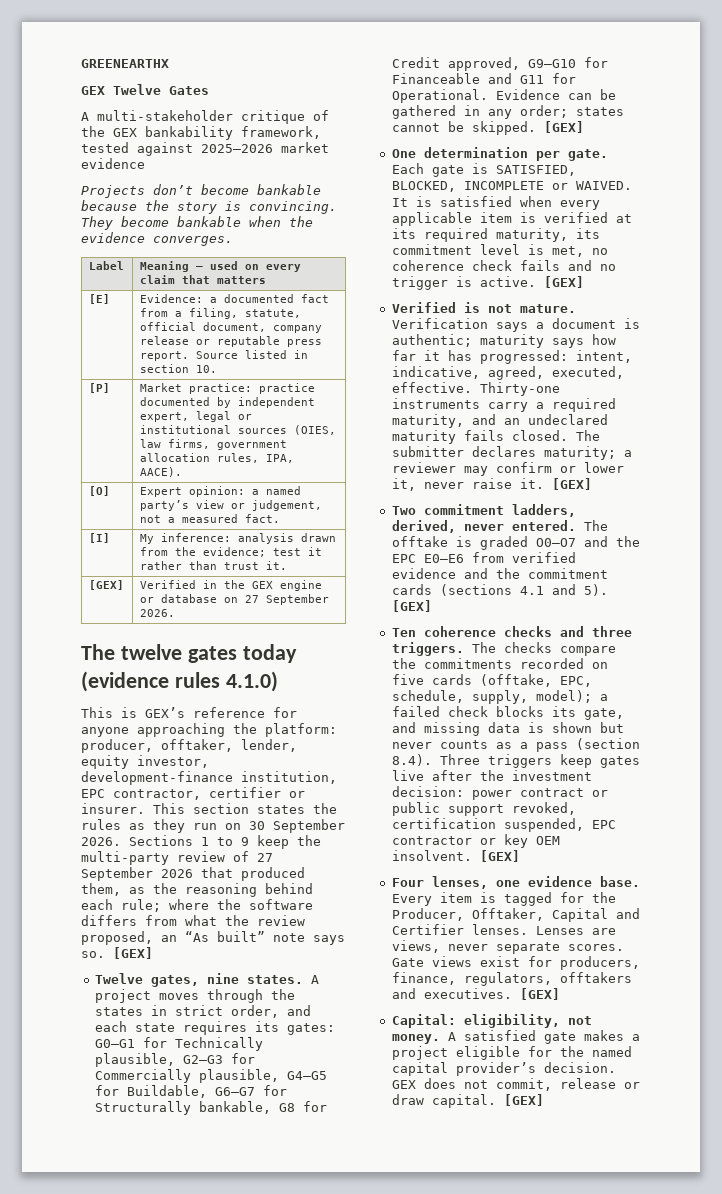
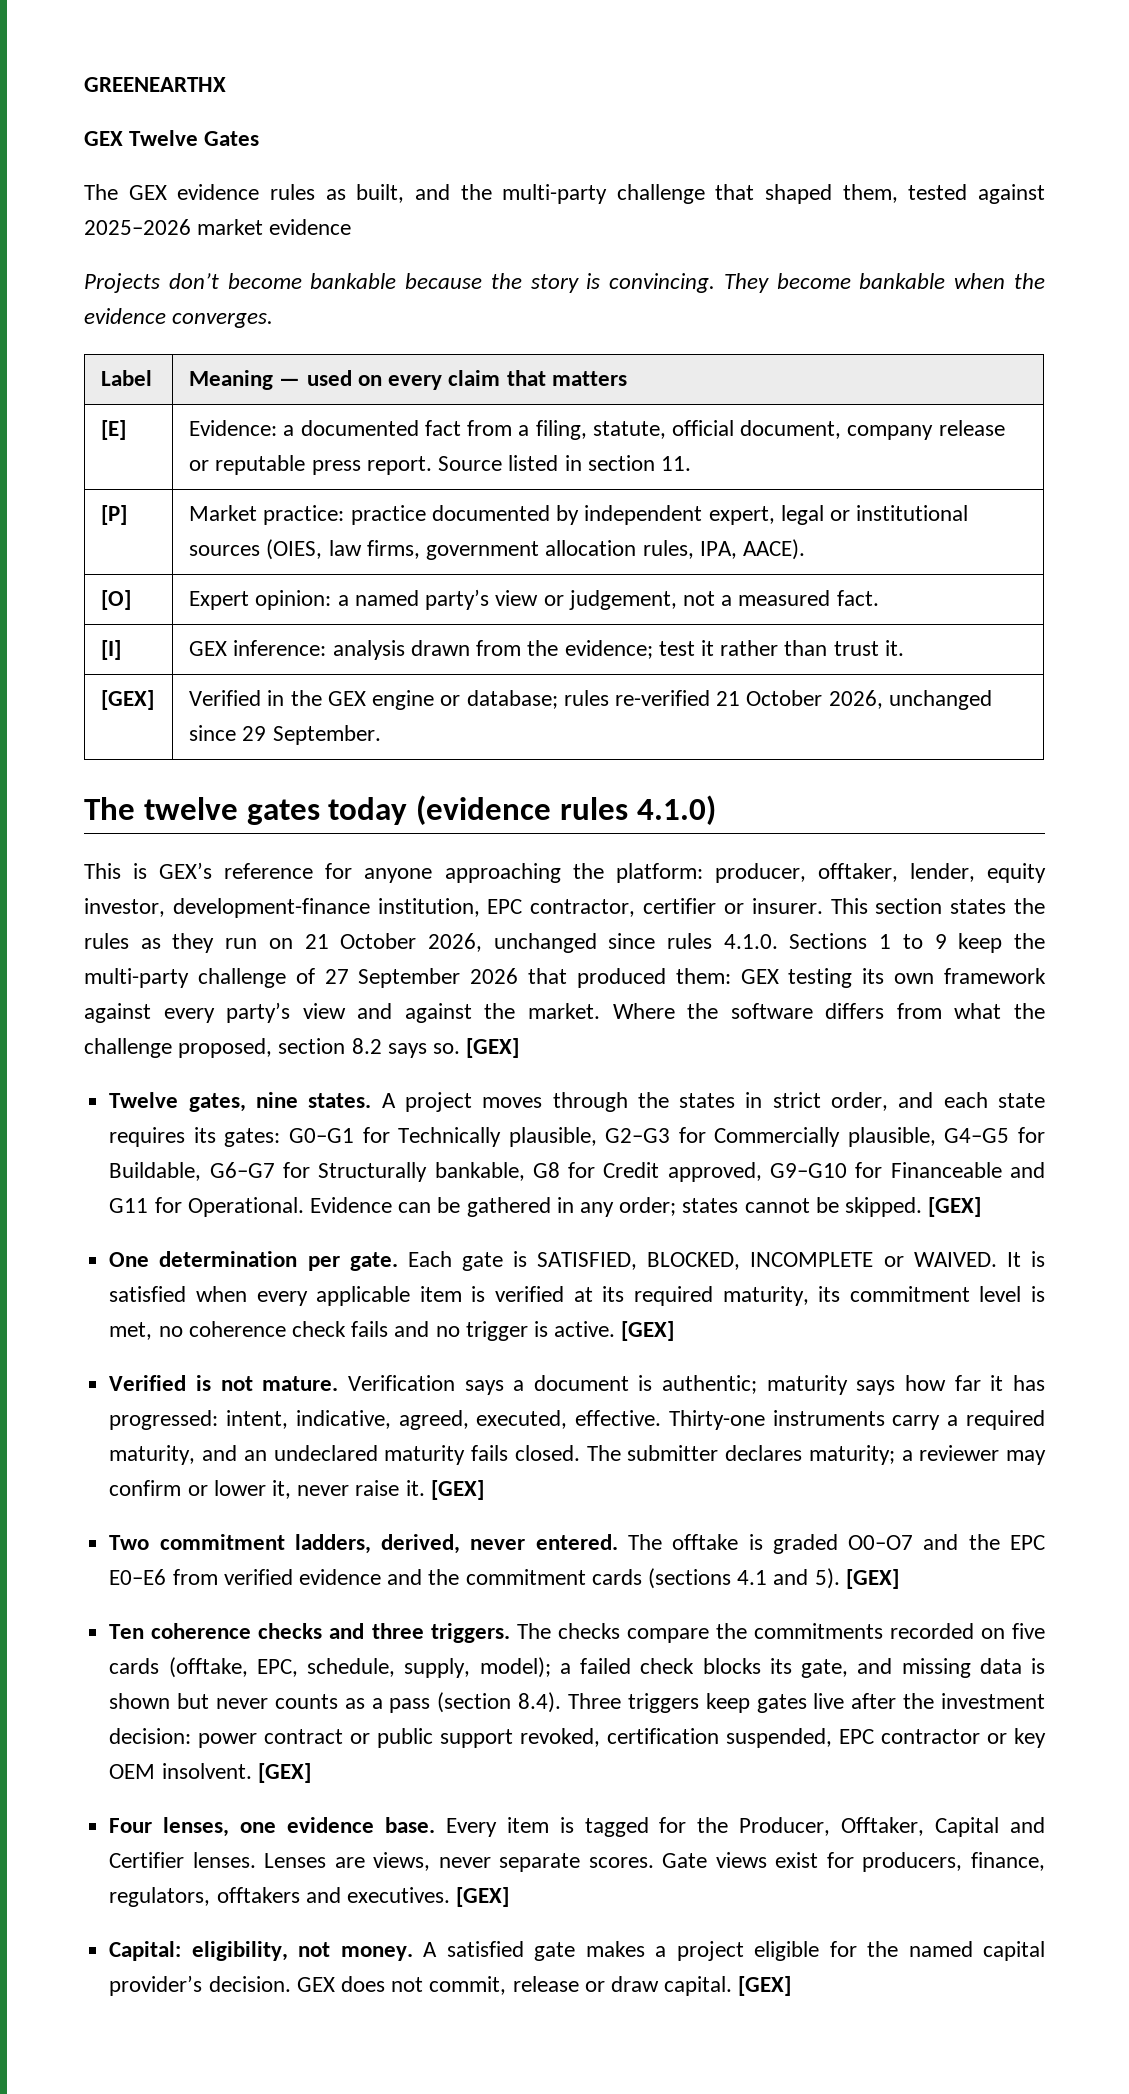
- A multi-stakeholder critique of the GEX bankability framework, tested against 2025–2026 market evidence
+ The GEX evidence rules as built, and the multi-party challenge that shaped them, tested against 2025–2026 market evidence
- [E] | Evidence: a documented fact from a filing, statute, official document, company release or reputable press report. Source listed in section 10.
+ [E] | Evidence: a documented fact from a filing, statute, official document, company release or reputable press report. Source listed in section 11.
- [I] | My inference: analysis drawn from the evidence; test it rather than trust it.
+ [I] | GEX inference: analysis drawn from the evidence; test it rather than trust it.
- [GEX] | Verified in the GEX engine or database on 27 September 2026.
+ [GEX] | Verified in the GEX engine or database; rules re-verified 21 October 2026, unchanged since 29 September.
- This section states the rules as they run on 30 September 2026. Sections 1 to 9 keep the multi-party review of 27 September 2026 that produced them, as the reasoning behind each rule; where the software differs from what the review proposed, an “As built” note says so.
+ This section states the rules as they run on 21 October 2026, unchanged since rules 4.1.0. Sections 1 to 9 keep the multi-party challenge of 27 September 2026 that produced them: GEX testing its own framework against every party’s view and against the market. Where the software differs from what the challenge proposed, section 8.2 says so.

